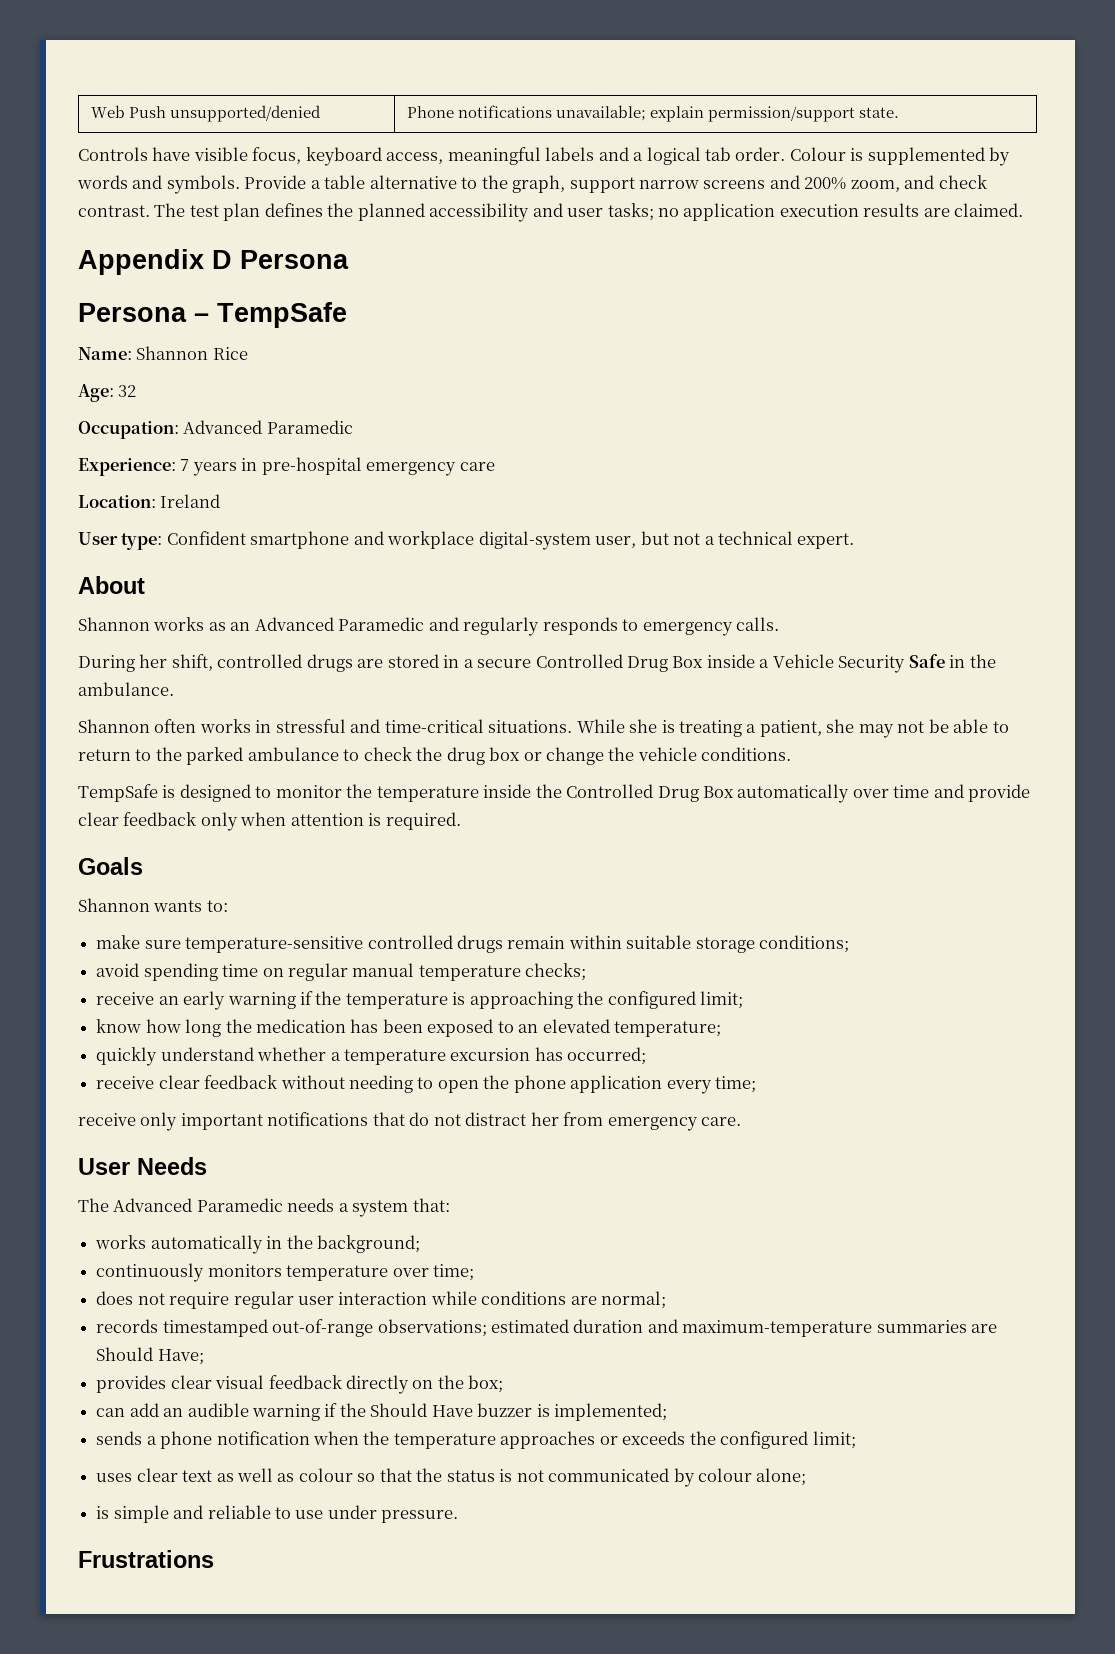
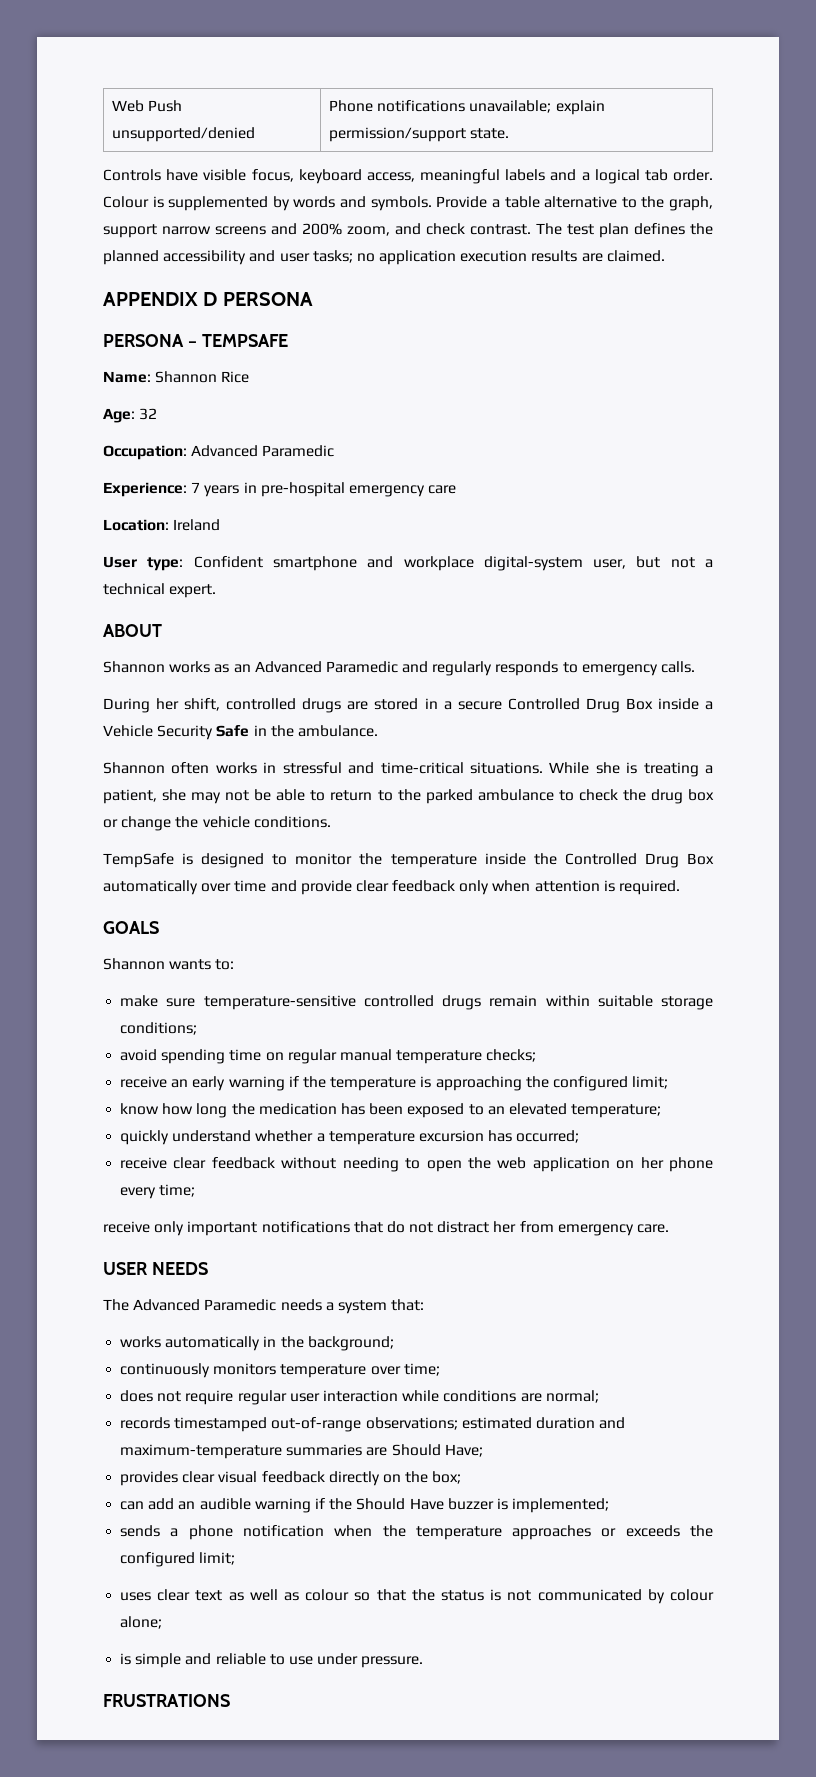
- Appendix D Persona
- Persona – TempSafe
+ APPENDIX D PERSONA
+ PERSONA – TEMPSAFE
- About
+ ABOUT
- Goals
+ GOALS
- receive clear feedback without needing to open the phone application every time;
+ receive clear feedback without needing to open the web application on her phone every time;
- User Needs
+ USER NEEDS
- Frustrations
+ FRUSTRATIONS

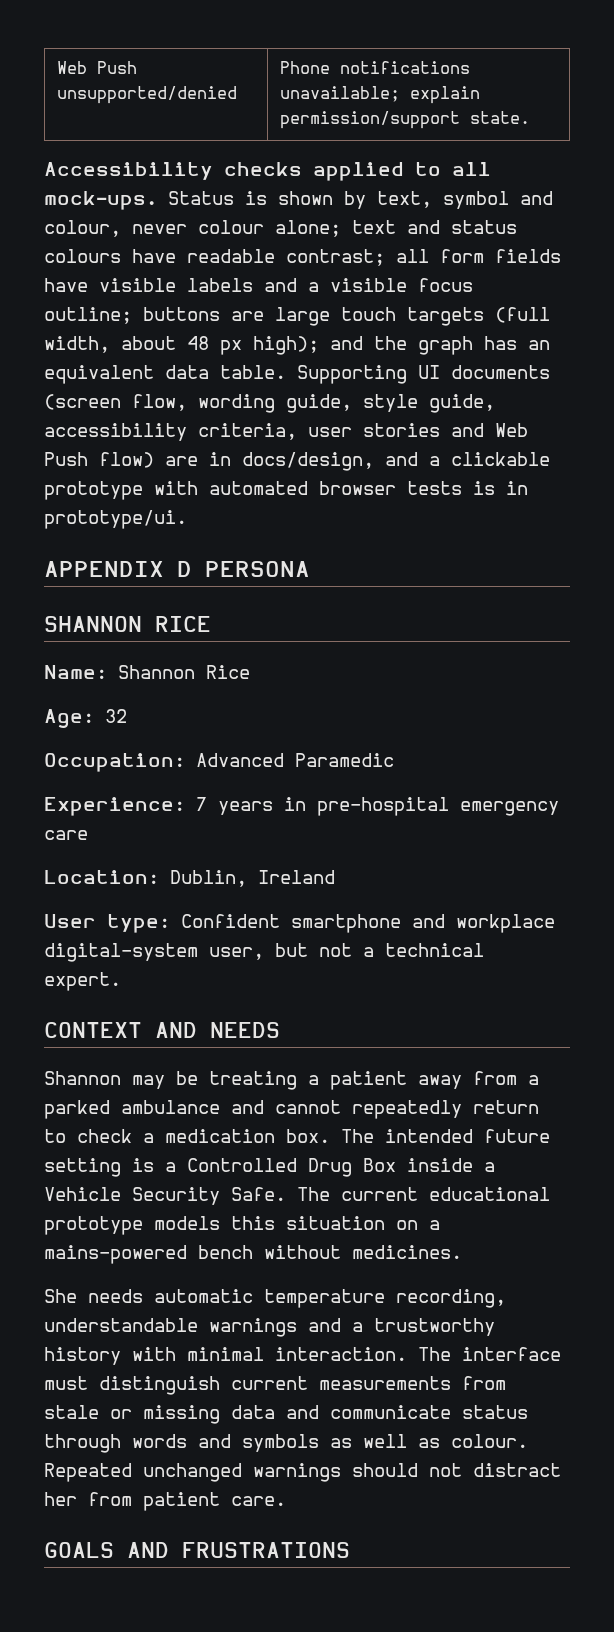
- Controls have visible focus, keyboard access, meaningful labels and a logical tab order. Colour is supplemented by words and symbols. Provide a table alternative to the graph, support narrow screens and 200% zoom, and check contrast. The test plan defines the planned accessibility and user tasks; no application execution results are claimed.
+ Accessibility checks applied to all mock-ups. Status is shown by text, symbol and colour, never colour alone; text and status colours have readable contrast; all form fields have visible labels and a visible focus outline; buttons are large touch targets (full width, about 48 px high); and the graph has an equivalent data table. Supporting UI documents (screen flow, wording guide, style guide, accessibility criteria, user stories and Web Push flow) are in docs/design, and a clickable prototype with automated browser tests is in prototype/ui.
- PERSONA – TEMPSAFE
+ SHANNON RICE
- Location: Ireland
+ Location: Dublin, Ireland
- ABOUT
- Shannon works as an Advanced Paramedic and regularly responds to emergency calls.
- During her shift, controlled drugs are stored in a secure Controlled Drug Box inside a Vehicle Security Safe in the ambulance.
- Shannon often works in stressful and time-critical situations. While she is treating a patient, she may not be able to return to the parked ambulance to check the drug box or change the vehicle conditions.
- TempSafe is designed to monitor the temperature inside the Controlled Drug Box automatically over time and provide clear feedback only when attention is required.
- GOALS
- Shannon wants to:
- make sure temperature-sensitive controlled drugs remain within suitable storage conditions;
- avoid spending time on regular manual temperature checks;
- receive an early warning if the temperature is approaching the configured limit;
- know how long the medication has been exposed to an elevated temperature;
- quickly understand whether a temperature excursion has occurred;
- receive clear feedback without needing to open the web application on her phone every time;
- receive only important notifications that do not distract her from emergency care.
+ CONTEXT AND NEEDS
+ Shannon may be treating a patient away from a parked ambulance and cannot repeatedly return to check a medication box. The intended future setting is a Controlled Drug Box inside a Vehicle Security Safe. The current educational prototype models this situation on a mains-powered bench without medicines.
+ She needs automatic temperature recording, understandable warnings and a trustworthy history with minimal interaction. The interface must distinguish current measurements from stale or missing data and communicate status through words and symbols as well as colour. Repeated unchanged warnings should not distract her from patient care.
- USER NEEDS
- The Advanced Paramedic needs a system that:
- works automatically in the background;
- continuously monitors temperature over time;
- does not require regular user interaction while conditions are normal;
- records timestamped out-of-range observations; estimated duration and maximum-temperature summaries are Should Have;
- provides clear visual feedback directly on the box;
- can add an audible warning if the Should Have buzzer is implemented;
- sends a phone notification when the temperature approaches or exceeds the configured limit;
- uses clear text as well as colour so that the status is not communicated by colour alone;
- is simple and reliable to use under pressure.
- FRUSTRATIONS
+ GOALS AND FRUSTRATIONS

